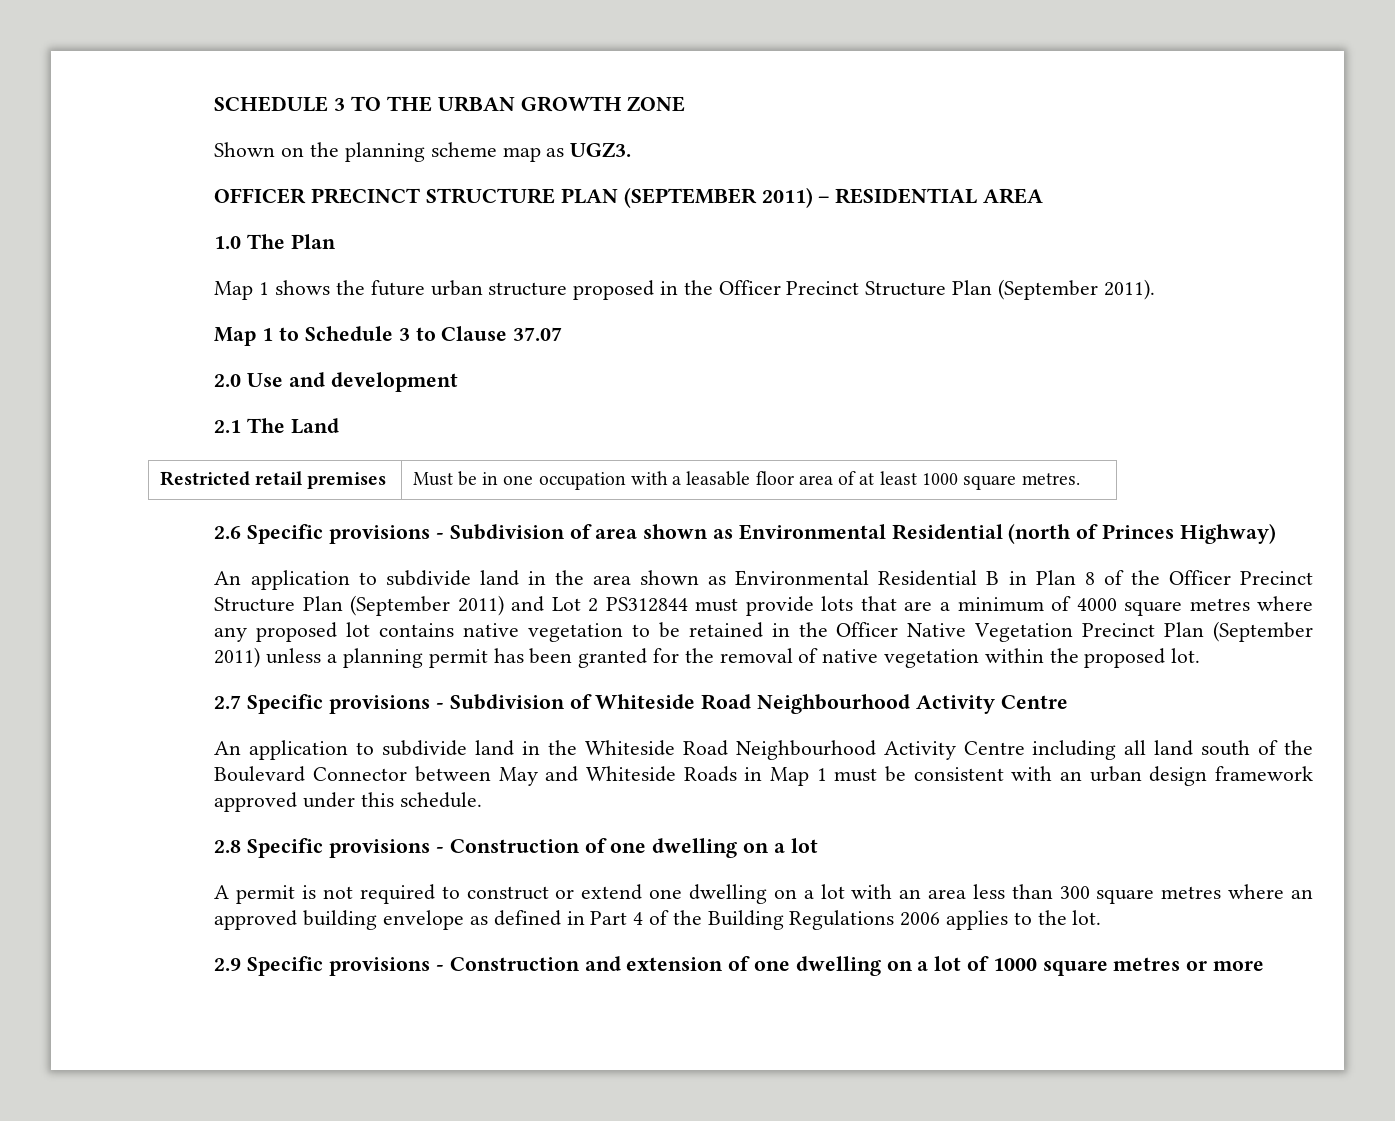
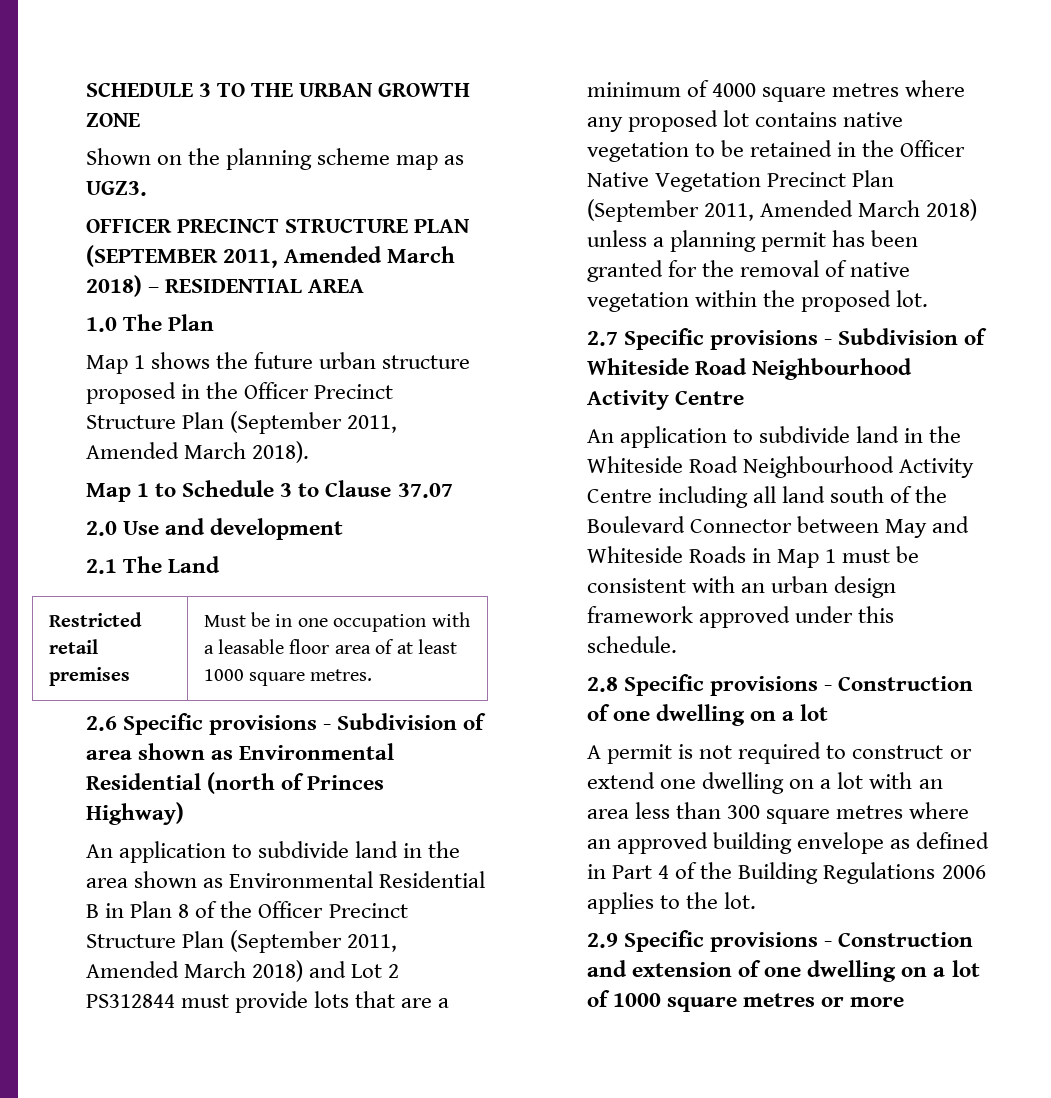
- OFFICER PRECINCT STRUCTURE PLAN (SEPTEMBER 2011) – RESIDENTIAL AREA
+ OFFICER PRECINCT STRUCTURE PLAN (SEPTEMBER 2011, Amended March 2018) – RESIDENTIAL AREA
- Map 1 shows the future urban structure proposed in the Officer Precinct Structure Plan (September 2011).
+ Map 1 shows the future urban structure proposed in the Officer Precinct Structure Plan (September 2011, Amended March 2018).
- An application to subdivide land in the area shown as Environmental Residential B in Plan 8 of the Officer Precinct Structure Plan (September 2011) and Lot 2 PS312844 must provide lots that are a minimum of 4000 square metres where any proposed lot contains native vegetation to be retained in the Officer Native Vegetation Precinct Plan (September 2011) unless a planning permit has been granted for the removal of native vegetation within the proposed lot.
+ An application to subdivide land in the area shown as Environmental Residential B in Plan 8 of the Officer Precinct Structure Plan (September 2011, Amended March 2018) and Lot 2 PS312844 must provide lots that are a minimum of 4000 square metres where any proposed lot contains native vegetation to be retained in the Officer Native Vegetation Precinct Plan (September 2011, Amended March 2018) unless a planning permit has been granted for the removal of native vegetation within the proposed lot.

